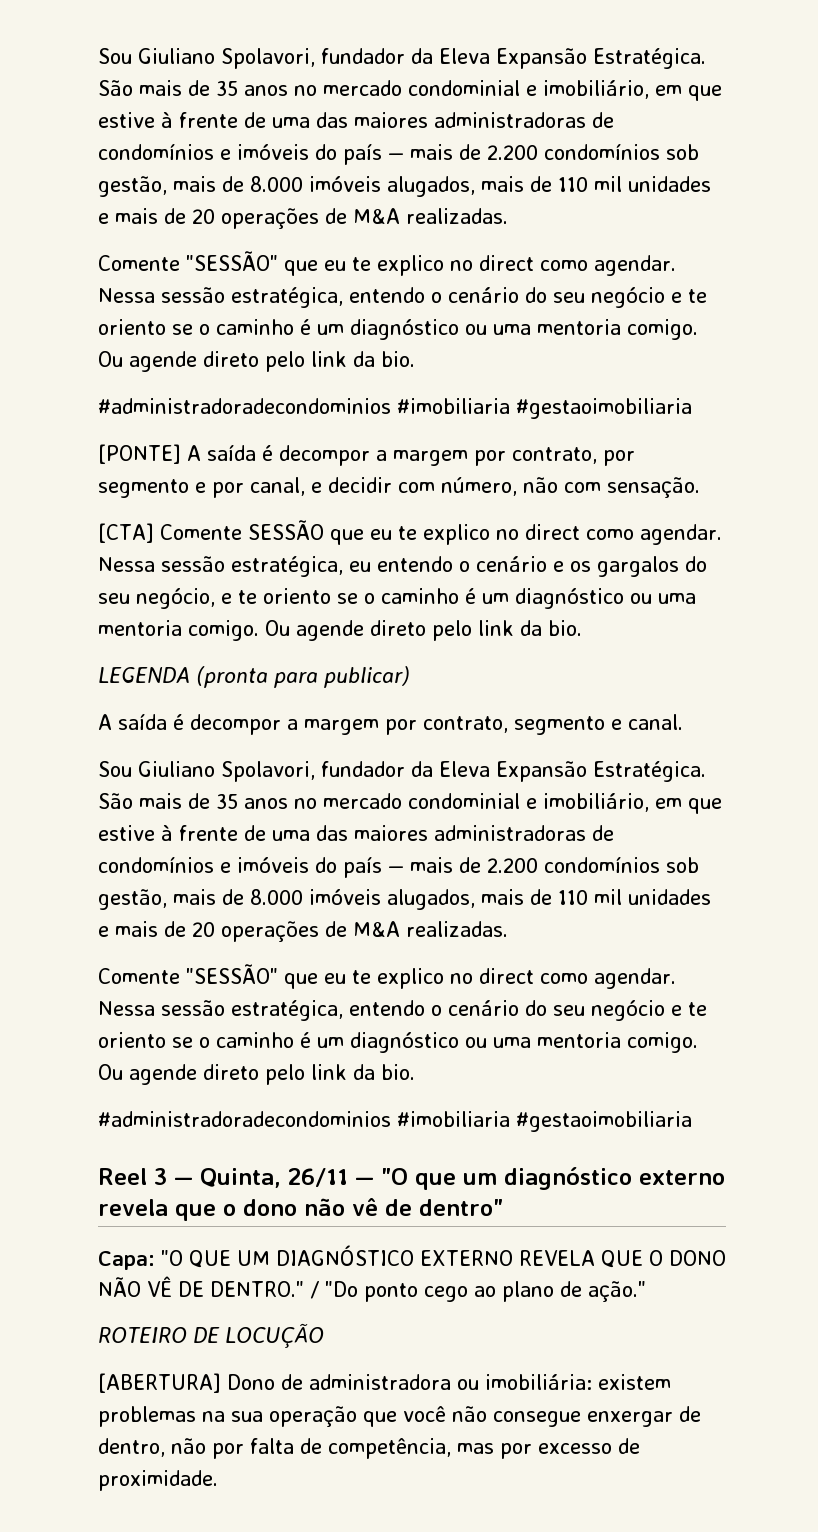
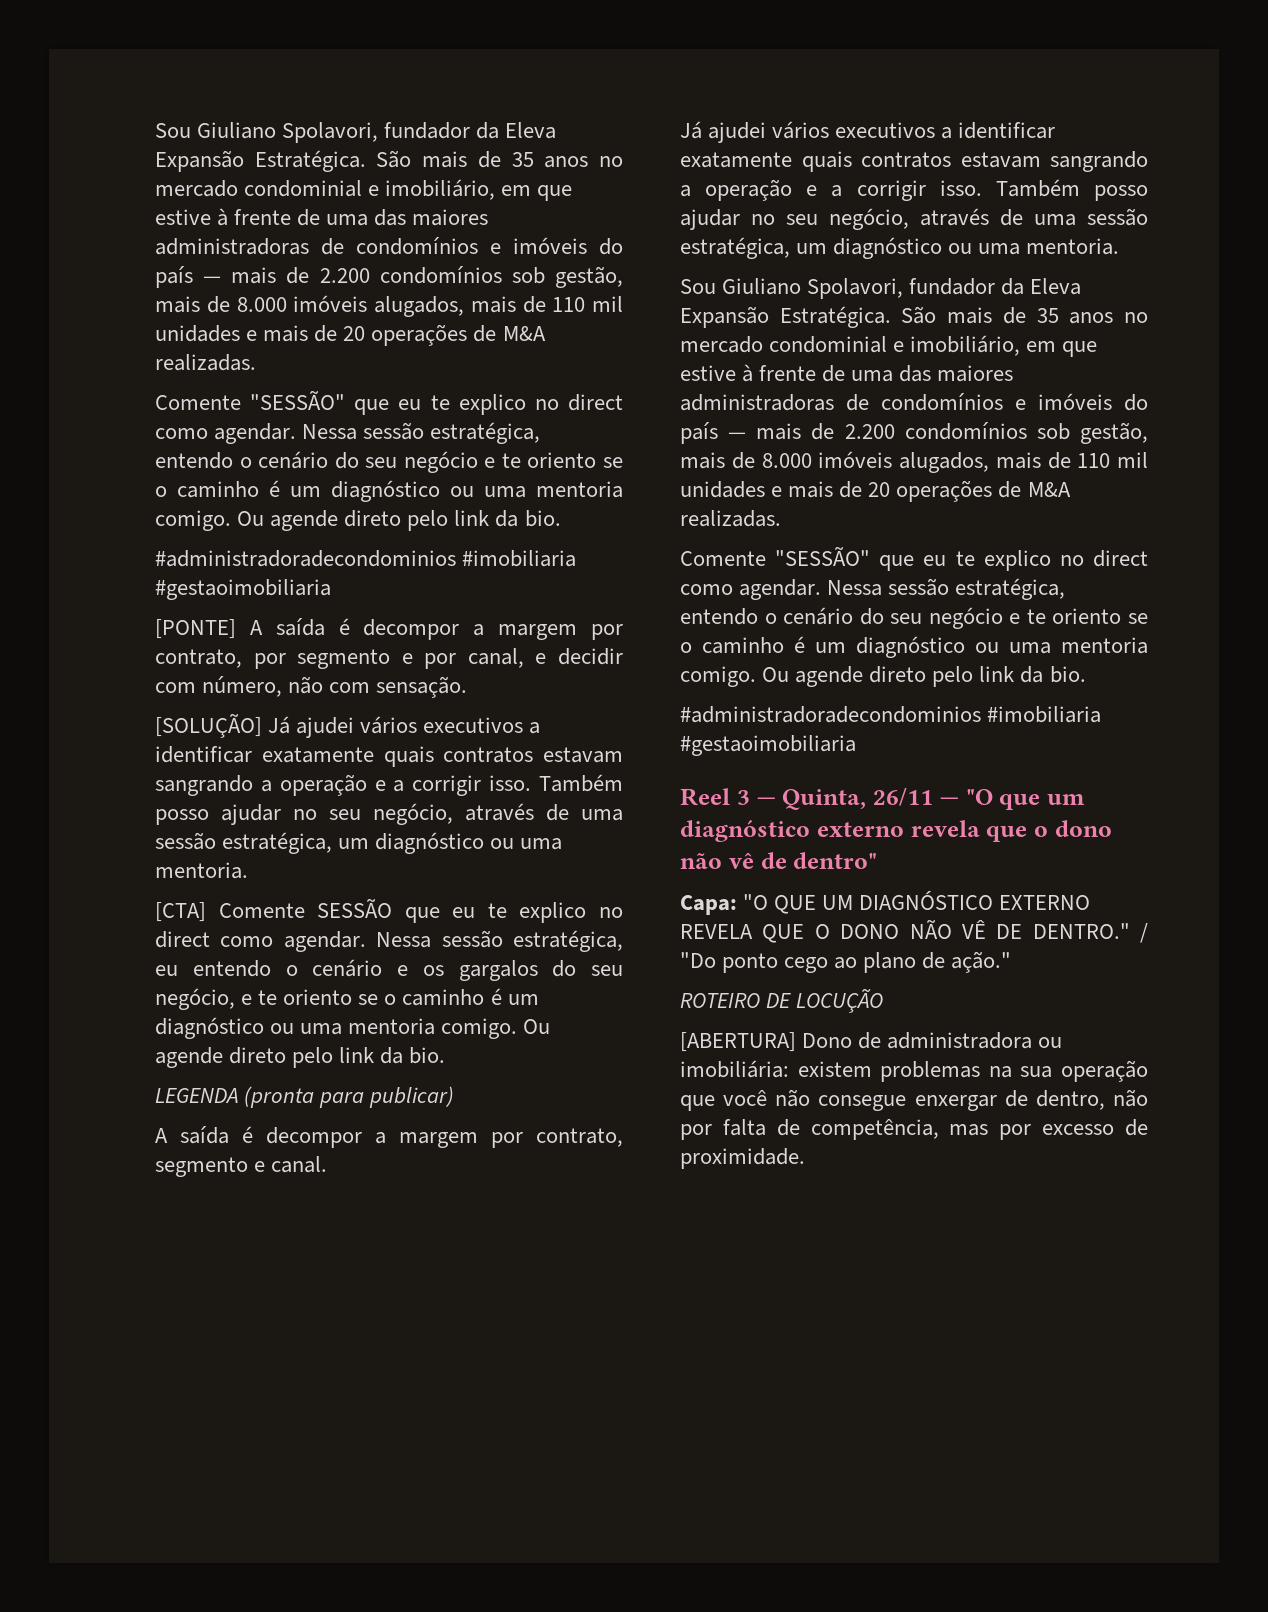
+ [SOLUÇÃO] Já ajudei vários executivos a identificar exatamente quais contratos estavam sangrando a operação e a corrigir isso. Também posso ajudar no seu negócio, através de uma sessão estratégica, um diagnóstico ou uma mentoria.
  A saída é decompor a margem por contrato, segmento e canal.
+ Já ajudei vários executivos a identificar exatamente quais contratos estavam sangrando a operação e a corrigir isso. Também posso ajudar no seu negócio, através de uma sessão estratégica, um diagnóstico ou uma mentoria.

